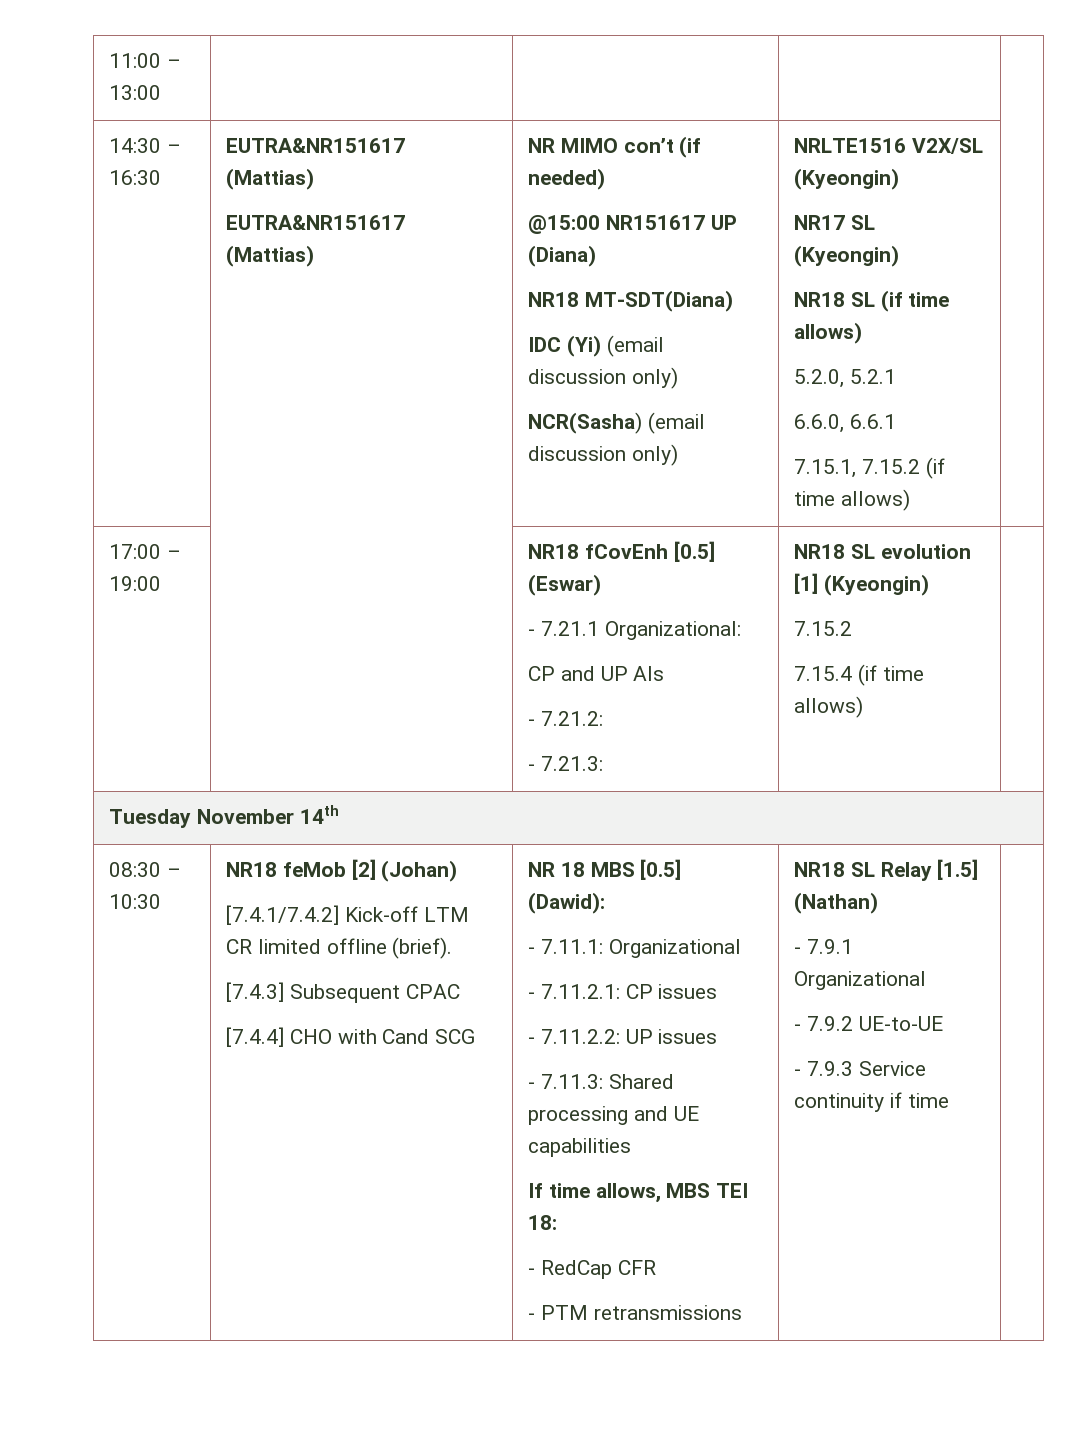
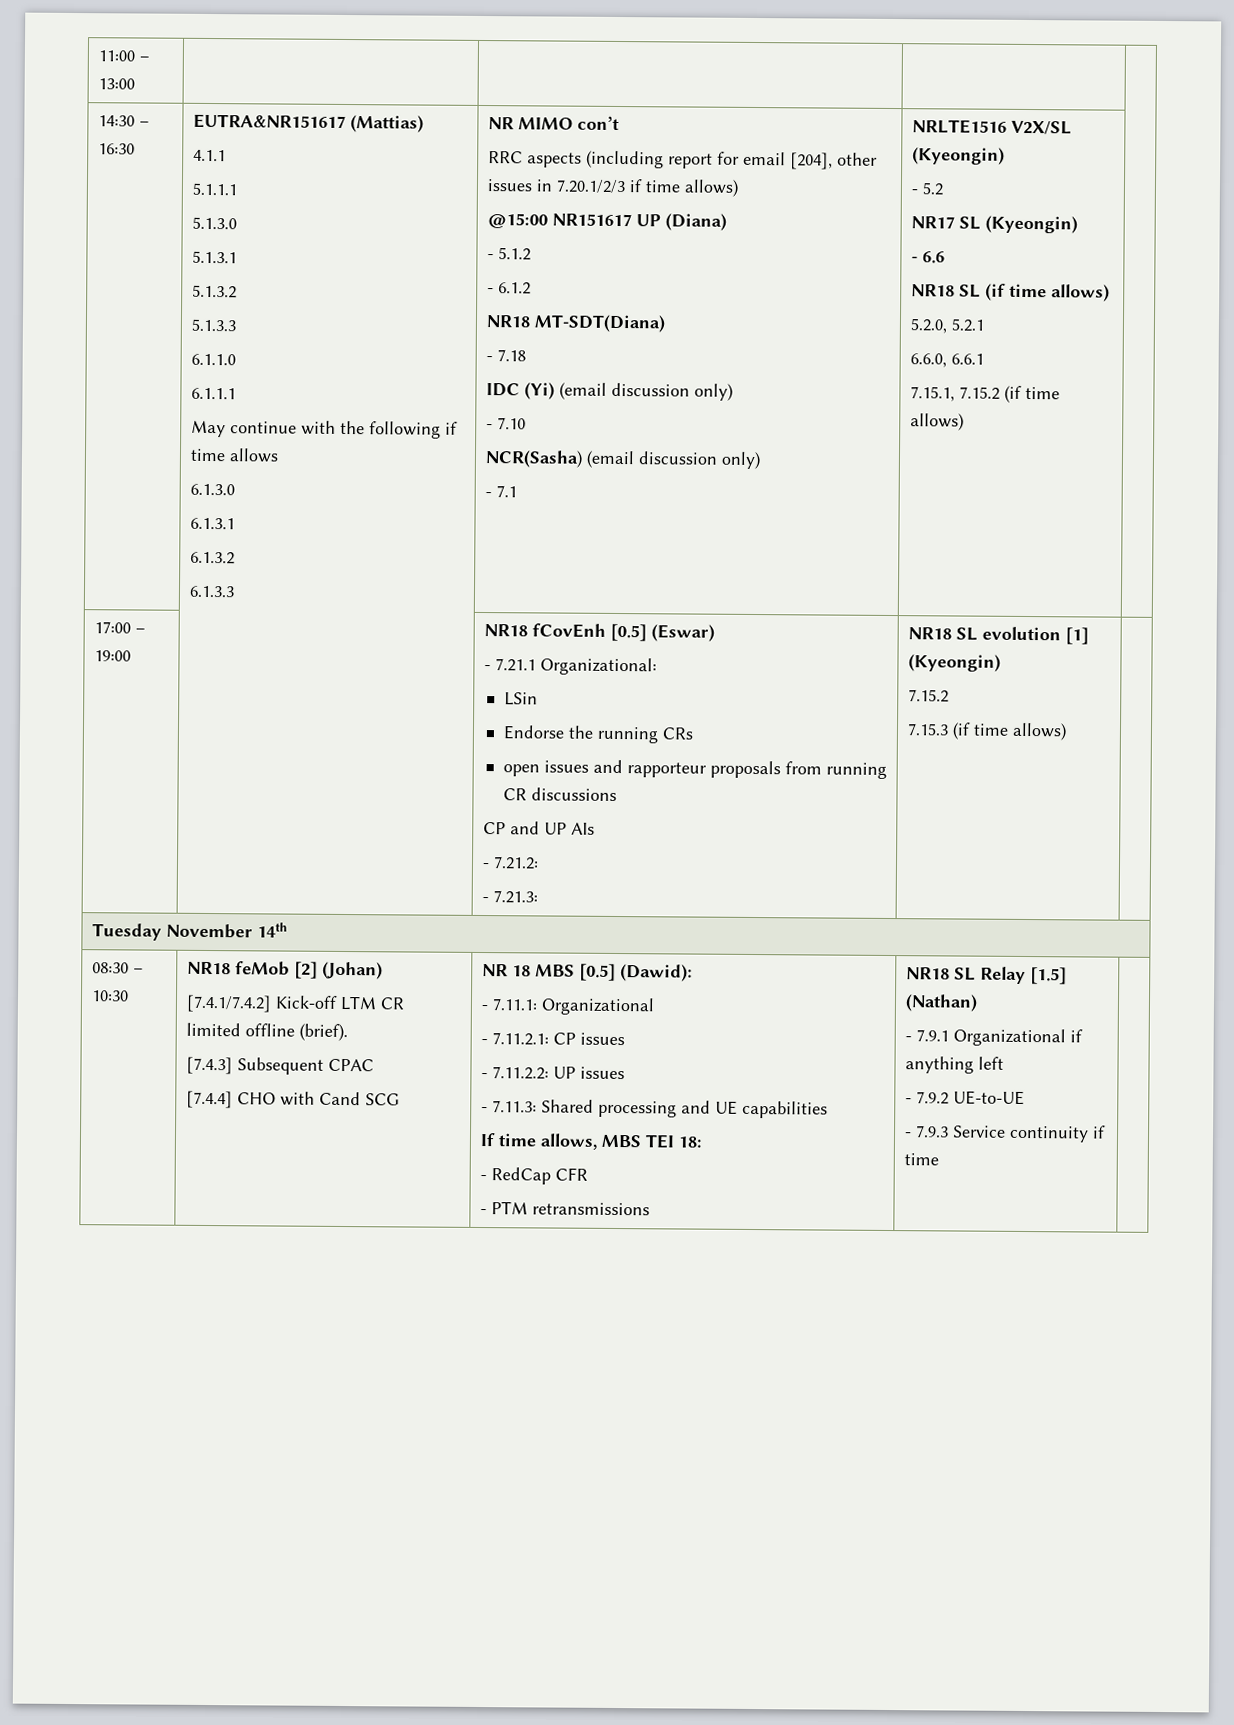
- EUTRA&NR151617 (Mattias) | NR MIMO con’t (if needed)
+ 4.1.1
+ 5.1.1.1
+ 5.1.3.0
+ 5.1.3.1
+ 5.1.3.2
+ 5.1.3.3
+ 6.1.1.0
+ 6.1.1.1
+ May continue with the following if time allows
+ 6.1.3.0
+ 6.1.3.1
+ 6.1.3.2
+ 6.1.3.3 | NR MIMO con’t
+ RRC aspects (including report for email [204], other issues in 7.20.1/2/3 if time allows)
+ - 5.1.2
+ - 6.1.2
+ - 7.18
+ - 7.10
+ - 7.1
+ - 5.2
+ - 6.6
+ LSin
+ Endorse the running CRs
+ open issues and rapporteur proposals from running CR discussions
- 7.15.4 (if time allows)
+ 7.15.3 (if time allows)
- - 7.9.1 Organizational
+ - 7.9.1 Organizational if anything left

